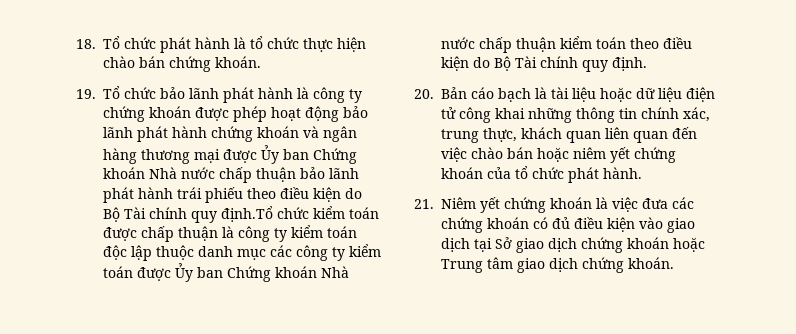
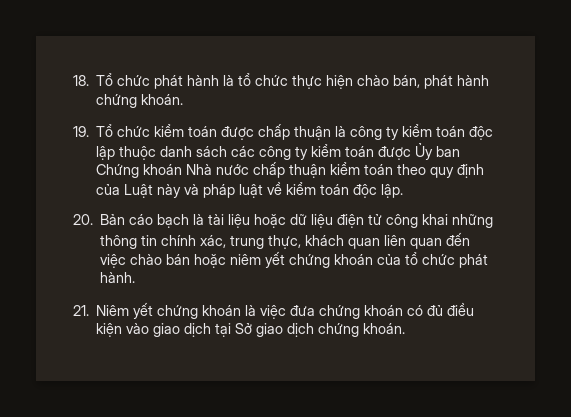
- 18. Tổ chức phát hành là tổ chức thực hiện chào bán chứng khoán.
+ 18. Tổ chức phát hành là tổ chức thực hiện chào bán, phát hành chứng khoán.
- 19. Tổ chức bảo lãnh phát hành là công ty chứng khoán được phép hoạt động bảo lãnh phát hành chứng khoán và ngân hàng thương mại được Ủy ban Chứng khoán Nhà nước chấp thuận bảo lãnh phát hành trái phiếu theo điều kiện do Bộ Tài chính quy định.Tổ chức kiểm toán được chấp thuận là công ty kiểm toán độc lập thuộc danh mục các công ty kiểm toán được Ủy ban Chứng khoán Nhà nước chấp thuận kiểm toán theo điều kiện do Bộ Tài chính quy định.
+ 19. Tổ chức kiểm toán được chấp thuận là công ty kiểm toán độc lập thuộc danh sách các công ty kiểm toán được Ủy ban Chứng khoán Nhà nước chấp thuận kiểm toán theo quy định của Luật này và pháp luật về kiểm toán độc lập.
- 21. Niêm yết chứng khoán là việc đưa các chứng khoán có đủ điều kiện vào giao dịch tại Sở giao dịch chứng khoán hoặc Trung tâm giao dịch chứng khoán.
+ 21. Niêm yết chứng khoán là việc đưa chứng khoán có đủ điều kiện vào giao dịch tại Sở giao dịch chứng khoán.

